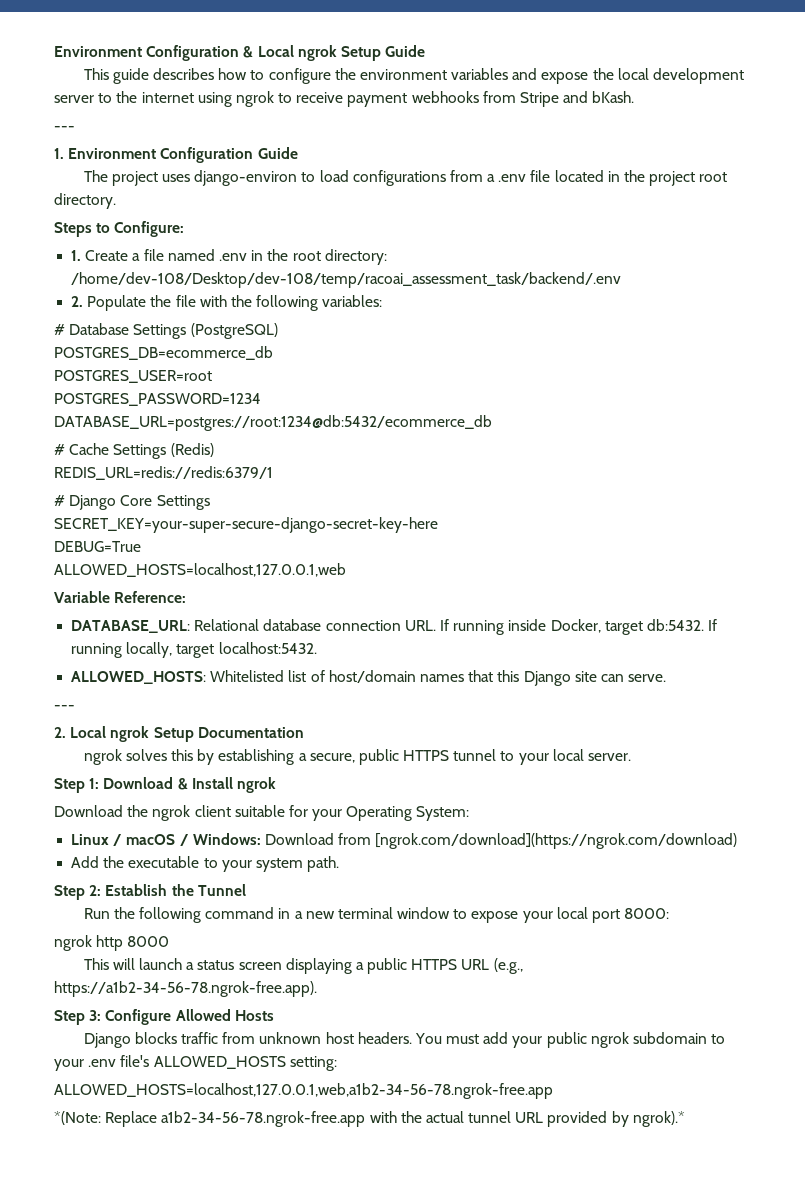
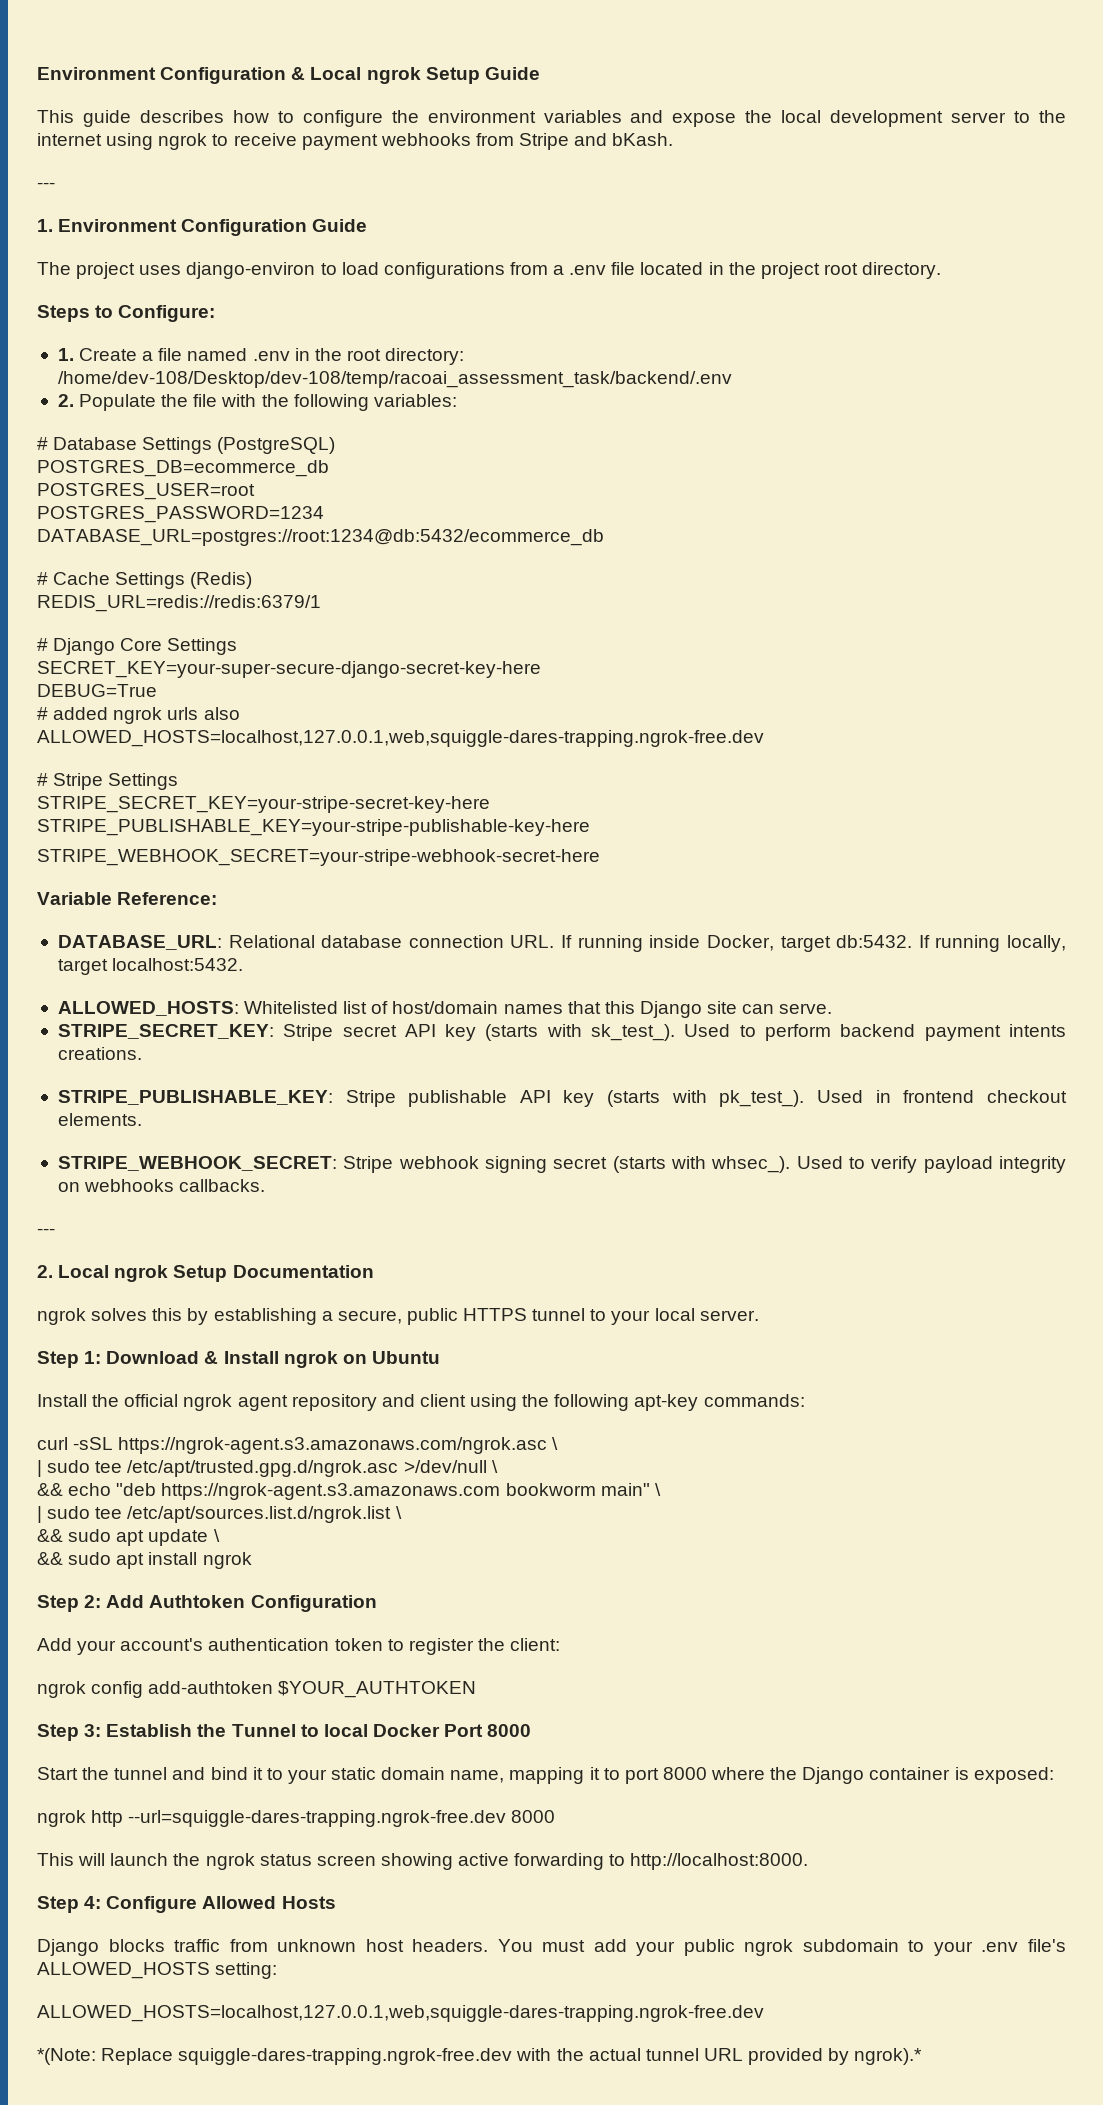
- ALLOWED_HOSTS=localhost,127.0.0.1,web
+ # added ngrok urls also
+ ALLOWED_HOSTS=localhost,127.0.0.1,web,squiggle-dares-trapping.ngrok-free.dev
+ # Stripe Settings
+ STRIPE_SECRET_KEY=your-stripe-secret-key-here
+ STRIPE_PUBLISHABLE_KEY=your-stripe-publishable-key-here
+ STRIPE_WEBHOOK_SECRET=your-stripe-webhook-secret-here
+ STRIPE_SECRET_KEY: Stripe secret API key (starts with sk_test_). Used to perform backend payment intents creations.
+ STRIPE_PUBLISHABLE_KEY: Stripe publishable API key (starts with pk_test_). Used in frontend checkout elements.
+ STRIPE_WEBHOOK_SECRET: Stripe webhook signing secret (starts with whsec_). Used to verify payload integrity on webhooks callbacks.
- Step 1: Download & Install ngrok
- Download the ngrok client suitable for your Operating System:
- Linux / macOS / Windows: Download from [ngrok.com/download](https://ngrok.com/download)
- Add the executable to your system path.
- Step 2: Establish the Tunnel
- Run the following command in a new terminal window to expose your local port 8000:
+ Step 1: Download & Install ngrok on Ubuntu
+ Install the official ngrok agent repository and client using the following apt-key commands:
+ curl -sSL https://ngrok-agent.s3.amazonaws.com/ngrok.asc \
+ | sudo tee /etc/apt/trusted.gpg.d/ngrok.asc >/dev/null \
+ && echo "deb https://ngrok-agent.s3.amazonaws.com bookworm main" \
+ | sudo tee /etc/apt/sources.list.d/ngrok.list \
+ && sudo apt update \
+ && sudo apt install ngrok
+ Step 2: Add Authtoken Configuration
+ Add your account's authentication token to register the client:
+ ngrok config add-authtoken $YOUR_AUTHTOKEN
+ Step 3: Establish the Tunnel to local Docker Port 8000
+ Start the tunnel and bind it to your static domain name, mapping it to port 8000 where the Django container is exposed:
- ngrok http 8000
+ ngrok http --url=squiggle-dares-trapping.ngrok-free.dev 8000
- This will launch a status screen displaying a public HTTPS URL (e.g., https://a1b2-34-56-78.ngrok-free.app).
- Step 3: Configure Allowed Hosts
+ This will launch the ngrok status screen showing active forwarding to http://localhost:8000.
+ Step 4: Configure Allowed Hosts
  You must add your public ngrok subdomain to your .env file's ALLOWED_HOSTS setting:
- ALLOWED_HOSTS=localhost,127.0.0.1,web,a1b2-34-56-78.ngrok-free.app
+ ALLOWED_HOSTS=localhost,127.0.0.1,web,squiggle-dares-trapping.ngrok-free.dev
- *(Note: Replace a1b2-34-56-78.ngrok-free.app with the actual tunnel URL provided by ngrok).*
+ *(Note: Replace squiggle-dares-trapping.ngrok-free.dev with the actual tunnel URL provided by ngrok).*

